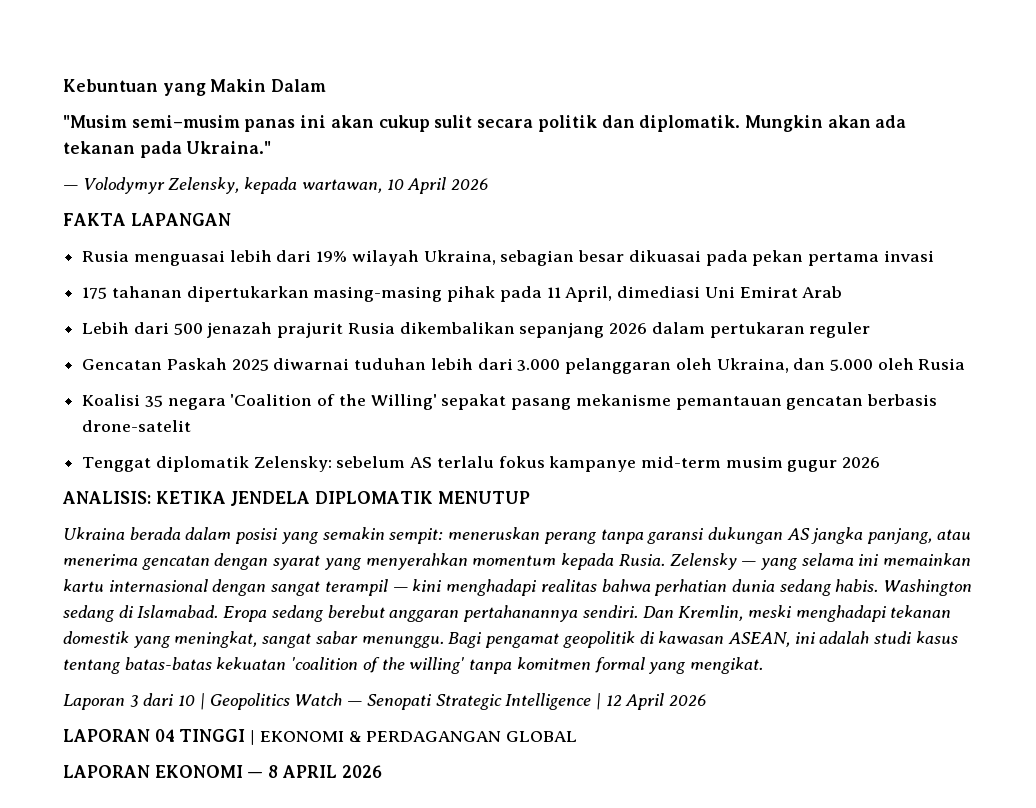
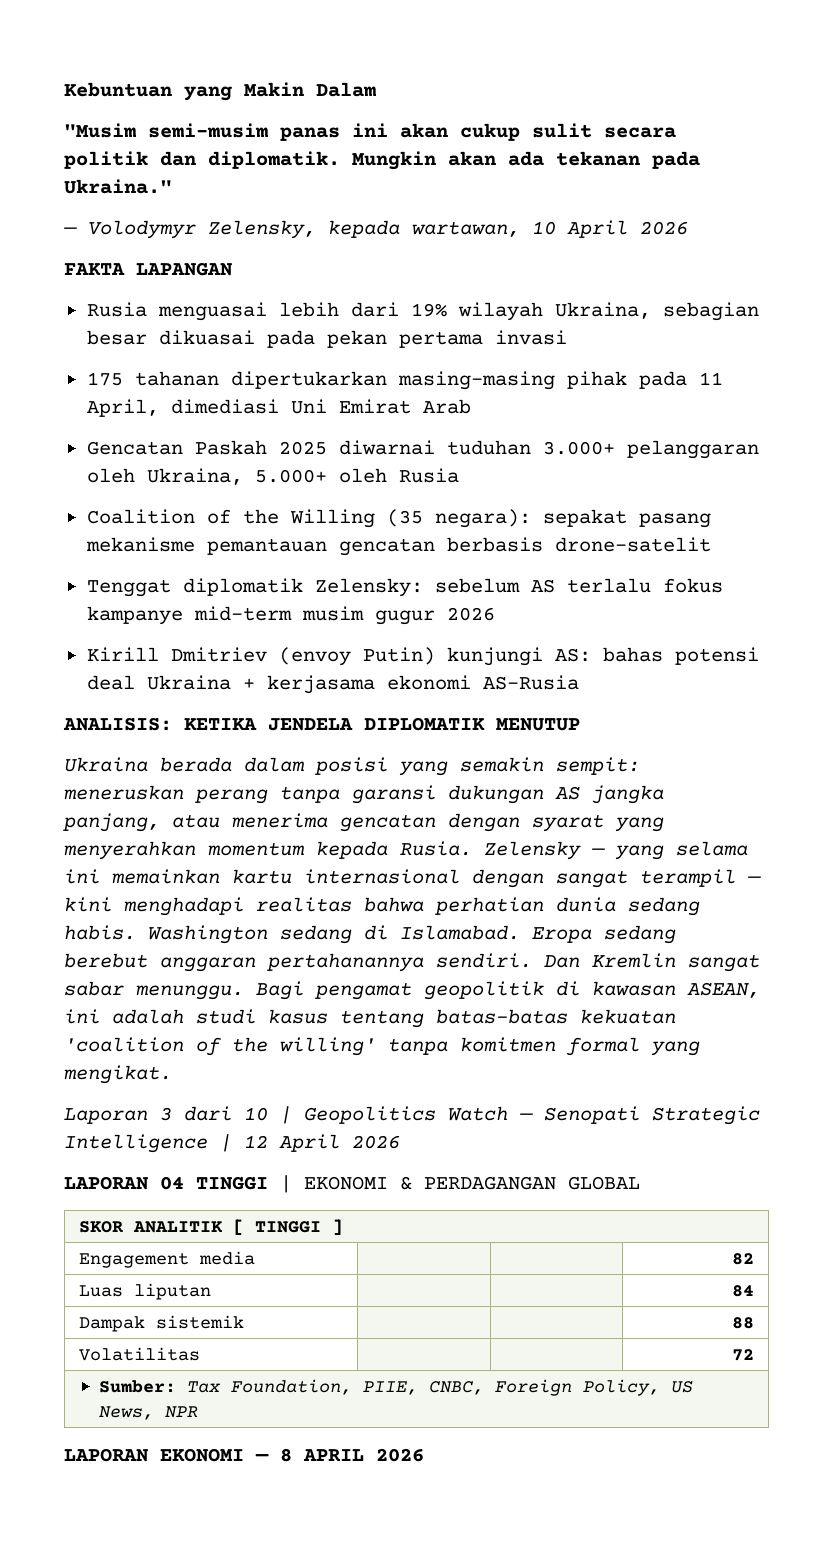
- Lebih dari 500 jenazah prajurit Rusia dikembalikan sepanjang 2026 dalam pertukaran reguler
- Gencatan Paskah 2025 diwarnai tuduhan lebih dari 3.000 pelanggaran oleh Ukraina, dan 5.000 oleh Rusia
+ Gencatan Paskah 2025 diwarnai tuduhan 3.000+ pelanggaran oleh Ukraina, 5.000+ oleh Rusia
- Koalisi 35 negara 'Coalition of the Willing' sepakat pasang mekanisme pemantauan gencatan berbasis drone-satelit
+ Coalition of the Willing (35 negara): sepakat pasang mekanisme pemantauan gencatan berbasis drone-satelit
+ Kirill Dmitriev (envoy Putin) kunjungi AS: bahas potensi deal Ukraina + kerjasama ekonomi AS-Rusia
- Dan Kremlin, meski menghadapi tekanan domestik yang meningkat, sangat sabar menunggu.
+ Dan Kremlin sangat sabar menunggu.
+ SKOR ANALITIK [ TINGGI ]
+ Engagement media | | | 82
+ Luas liputan | | | 84
+ Dampak sistemik | | | 88
+ Volatilitas | | | 72
+ Sumber: Tax Foundation, PIIE, CNBC, Foreign Policy, US News, NPR

